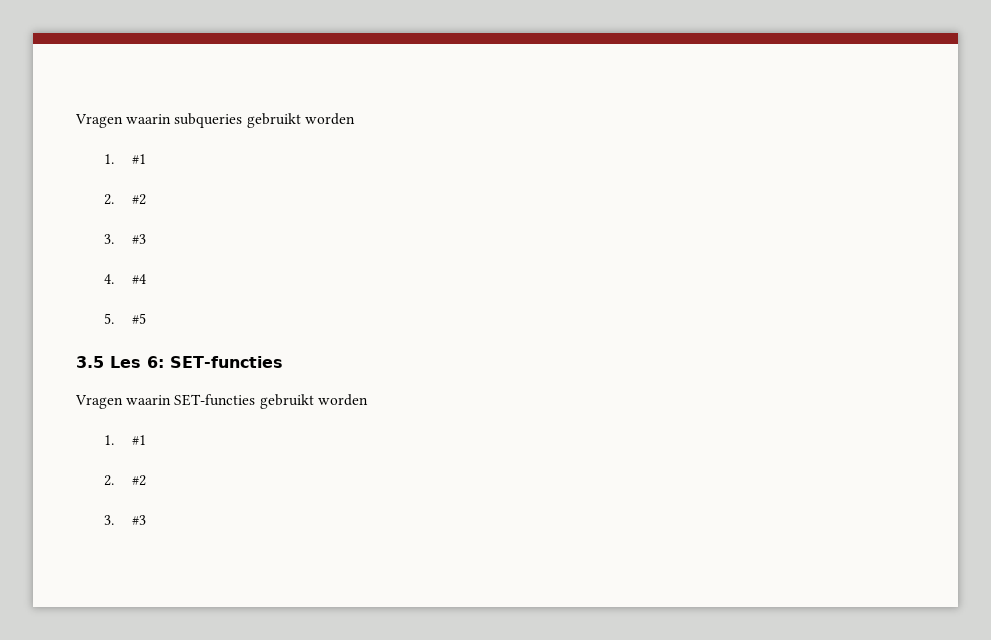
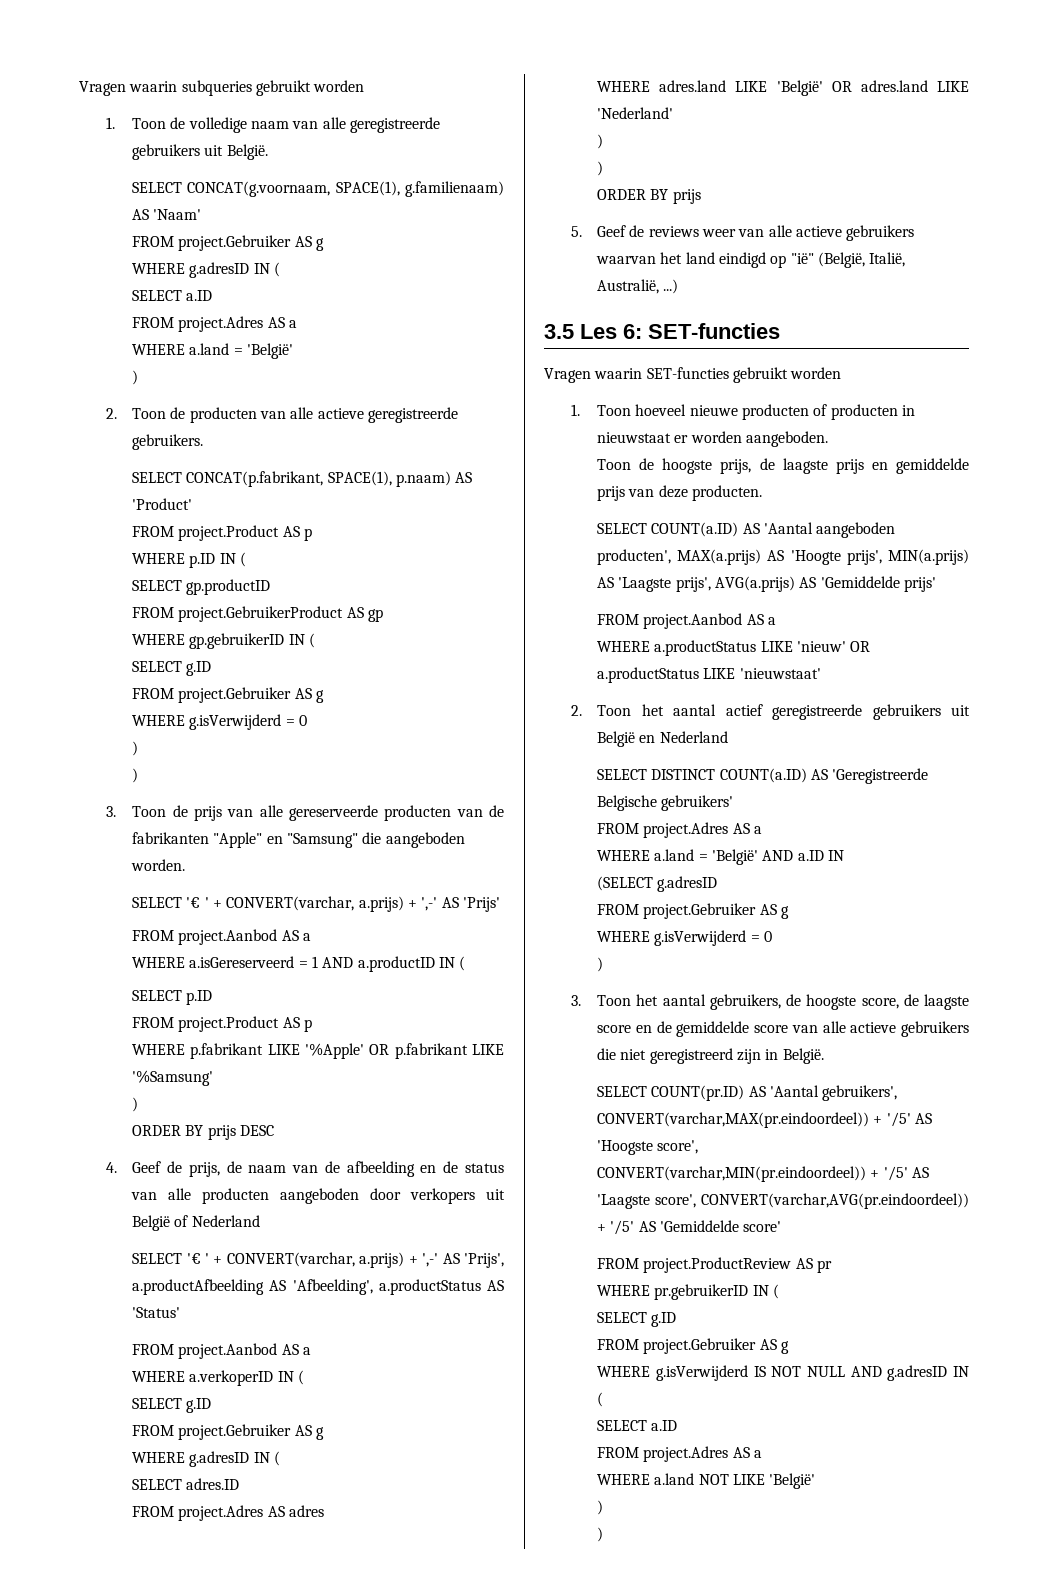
  Vragen waarin subqueries gebruikt worden
- 1. #1
- 2. #2
- 3. #3
- 4. #4
- 5. #5
+ 1. Toon de volledige naam van alle geregistreerde gebruikers uit België.
+ SELECT CONCAT(g.voornaam, SPACE(1), g.familienaam) AS 'Naam'
+ FROM project.Gebruiker AS g
+ WHERE g.adresID IN (
+ SELECT a.ID
+ FROM project.Adres AS a
+ WHERE a.land = 'België'
+ )
+ 2. Toon de producten van alle actieve geregistreerde gebruikers.
+ SELECT CONCAT(p.fabrikant, SPACE(1), p.naam) AS 'Product'
+ FROM project.Product AS p
+ WHERE p.ID IN (
+ SELECT gp.productID
+ FROM project.GebruikerProduct AS gp
+ WHERE gp.gebruikerID IN (
+ SELECT g.ID
+ FROM project.Gebruiker AS g
+ WHERE g.isVerwijderd = 0
+ )
+ )
+ 3. Toon de prijs van alle gereserveerde producten van de fabrikanten "Apple" en "Samsung" die aangeboden worden.
+ SELECT '€ ' + CONVERT(varchar, a.prijs) + ',-' AS 'Prijs'
+ FROM project.Aanbod AS a
+ WHERE a.isGereserveerd = 1 AND a.productID IN (
+ SELECT p.ID
+ FROM project.Product AS p
+ WHERE p.fabrikant LIKE '%Apple' OR p.fabrikant LIKE '%Samsung'
+ )
+ ORDER BY prijs DESC
+ 4. Geef de prijs, de naam van de afbeelding en de status van alle producten aangeboden door verkopers uit België of Nederland
+ SELECT '€ ' + CONVERT(varchar, a.prijs) + ',-' AS 'Prijs', a.productAfbeelding AS 'Afbeelding', a.productStatus AS 'Status'
+ FROM project.Aanbod AS a
+ WHERE a.verkoperID IN (
+ SELECT g.ID
+ FROM project.Gebruiker AS g
+ WHERE g.adresID IN (
+ SELECT adres.ID
+ FROM project.Adres AS adres
+ WHERE adres.land LIKE 'België' OR adres.land LIKE 'Nederland'
+ )
+ )
+ ORDER BY prijs
+ 5. Geef de reviews weer van alle actieve gebruikers waarvan het land eindigd op "ië" (België, Italië, Australië, ...)
  Vragen waarin SET-functies gebruikt worden
- 1. #1
- 2. #2
- 3. #3
+ 1. Toon hoeveel nieuwe producten of producten in nieuwstaat er worden aangeboden.
+ Toon de hoogste prijs, de laagste prijs en gemiddelde prijs van deze producten.
+ SELECT COUNT(a.ID) AS 'Aantal aangeboden producten', MAX(a.prijs) AS 'Hoogte prijs', MIN(a.prijs) AS 'Laagste prijs', AVG(a.prijs) AS 'Gemiddelde prijs'
+ FROM project.Aanbod AS a
+ WHERE a.productStatus LIKE 'nieuw' OR a.productStatus LIKE 'nieuwstaat'
+ 2. Toon het aantal actief geregistreerde gebruikers uit België en Nederland
+ SELECT DISTINCT COUNT(a.ID) AS 'Geregistreerde Belgische gebruikers'
+ FROM project.Adres AS a
+ WHERE a.land = 'België' AND a.ID IN
+ (SELECT g.adresID
+ FROM project.Gebruiker AS g
+ WHERE g.isVerwijderd = 0
+ )
+ 3. Toon het aantal gebruikers, de hoogste score, de laagste score en de gemiddelde score van alle actieve gebruikers die niet geregistreerd zijn in België.
+ SELECT COUNT(pr.ID) AS 'Aantal gebruikers', CONVERT(varchar,MAX(pr.eindoordeel)) + '/5' AS 'Hoogste score', CONVERT(varchar,MIN(pr.eindoordeel)) + '/5' AS 'Laagste score', CONVERT(varchar,AVG(pr.eindoordeel)) + '/5' AS 'Gemiddelde score'
+ FROM project.ProductReview AS pr
+ WHERE pr.gebruikerID IN (
+ SELECT g.ID
+ FROM project.Gebruiker AS g
+ WHERE g.isVerwijderd IS NOT NULL AND g.adresID IN (
+ SELECT a.ID
+ FROM project.Adres AS a
+ WHERE a.land NOT LIKE 'België'
+ )
+ )

